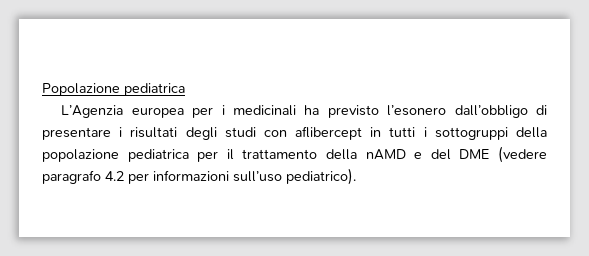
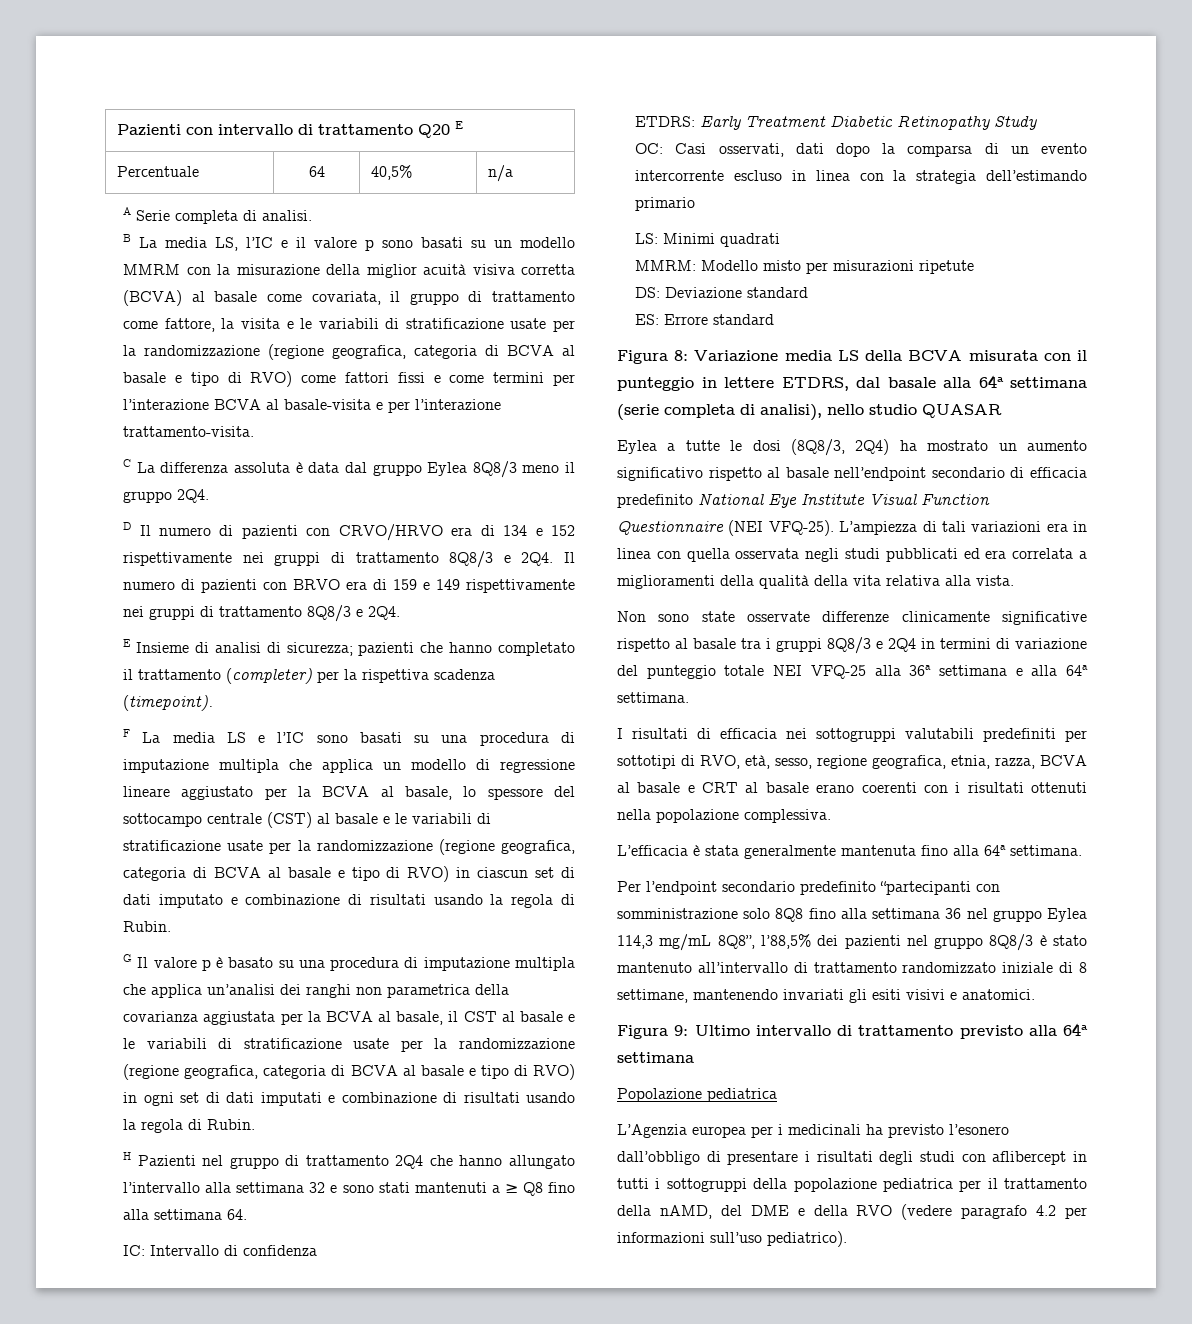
+ Pazienti con intervallo di trattamento Q20 E
+ Percentuale | 64 | 40,5% | n/a
+ A Serie completa di analisi.
+ B La media LS, l’IC e il valore p sono basati su un modello MMRM con la misurazione della miglior acuità visiva corretta (BCVA) al basale come covariata, il gruppo di trattamento come fattore, la visita e le variabili di stratificazione usate per la randomizzazione (regione geografica, categoria di BCVA al basale e tipo di RVO) come fattori fissi e come termini per l’interazione BCVA al basale-visita e per l’interazione trattamento-visita.
+ C La differenza assoluta è data dal gruppo Eylea 8Q8/3 meno il gruppo 2Q4.
+ D Il numero di pazienti con CRVO/HRVO era di 134 e 152 rispettivamente nei gruppi di trattamento 8Q8/3 e 2Q4. Il numero di pazienti con BRVO era di 159 e 149 rispettivamente nei gruppi di trattamento 8Q8/3 e 2Q4.
+ E Insieme di analisi di sicurezza; pazienti che hanno completato il trattamento (completer) per la rispettiva scadenza (timepoint).
+ F La media LS e l’IC sono basati su una procedura di imputazione multipla che applica un modello di regressione lineare aggiustato per la BCVA al basale, lo spessore del sottocampo centrale (CST) al basale e le variabili di stratificazione usate per la randomizzazione (regione geografica, categoria di BCVA al basale e tipo di RVO) in ciascun set di dati imputato e combinazione di risultati usando la regola di Rubin.
+ G Il valore p è basato su una procedura di imputazione multipla che applica un’analisi dei ranghi non parametrica della covarianza aggiustata per la BCVA al basale, il CST al basale e le variabili di stratificazione usate per la randomizzazione (regione geografica, categoria di BCVA al basale e tipo di RVO) in ogni set di dati imputati e combinazione di risultati usando la regola di Rubin.
+ H Pazienti nel gruppo di trattamento 2Q4 che hanno allungato l’intervallo alla settimana 32 e sono stati mantenuti a ≥ Q8 fino alla settimana 64.
+ IC: Intervallo di confidenza
+ ETDRS: Early Treatment Diabetic Retinopathy Study
+ OC: Casi osservati, dati dopo la comparsa di un evento intercorrente escluso in linea con la strategia dell’estimando primario
+ LS: Minimi quadrati
+ MMRM: Modello misto per misurazioni ripetute
+ DS: Deviazione standard
+ ES: Errore standard
+ Figura 8: Variazione media LS della BCVA misurata con il punteggio in lettere ETDRS, dal basale alla 64a settimana (serie completa di analisi), nello studio QUASAR
+ Eylea a tutte le dosi (8Q8/3, 2Q4) ha mostrato un aumento significativo rispetto al basale nell’endpoint secondario di efficacia predefinito National Eye Institute Visual Function Questionnaire (NEI VFQ-25). L’ampiezza di tali variazioni era in linea con quella osservata negli studi pubblicati ed era correlata a miglioramenti della qualità della vita relativa alla vista.
+ Non sono state osservate differenze clinicamente significative rispetto al basale tra i gruppi 8Q8/3 e 2Q4 in termini di variazione del punteggio totale NEI VFQ-25 alla 36a settimana e alla 64a settimana.
+ I risultati di efficacia nei sottogruppi valutabili predefiniti per sottotipi di RVO, età, sesso, regione geografica, etnia, razza, BCVA al basale e CRT al basale erano coerenti con i risultati ottenuti nella popolazione complessiva.
+ L’efficacia è stata generalmente mantenuta fino alla 64a settimana.
+ Per l’endpoint secondario predefinito “partecipanti con somministrazione solo 8Q8 fino alla settimana 36 nel gruppo Eylea 114,3 mg/mL 8Q8”, l’88,5% dei pazienti nel gruppo 8Q8/3 è stato mantenuto all’intervallo di trattamento randomizzato iniziale di 8 settimane, mantenendo invariati gli esiti visivi e anatomici.
+ Figura 9: Ultimo intervallo di trattamento previsto alla 64a settimana
- L’Agenzia europea per i medicinali ha previsto l’esonero dall’obbligo di presentare i risultati degli studi con aflibercept in tutti i sottogruppi della popolazione pediatrica per il trattamento della nAMD e del DME (vedere paragrafo 4.2 per informazioni sull’uso pediatrico).
+ L’Agenzia europea per i medicinali ha previsto l’esonero dall’obbligo di presentare i risultati degli studi con aflibercept in tutti i sottogruppi della popolazione pediatrica per il trattamento della nAMD, del DME e della RVO (vedere paragrafo 4.2 per informazioni sull’uso pediatrico).

